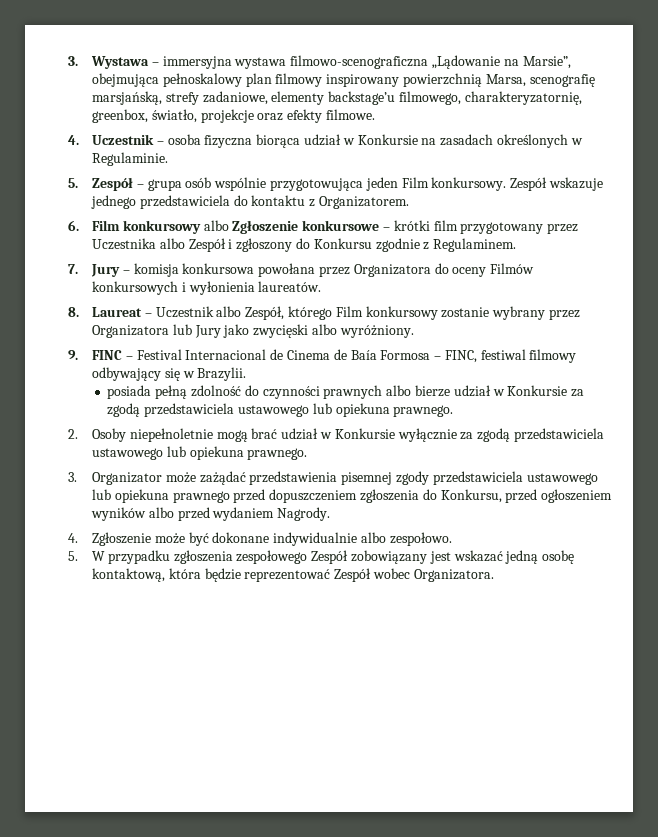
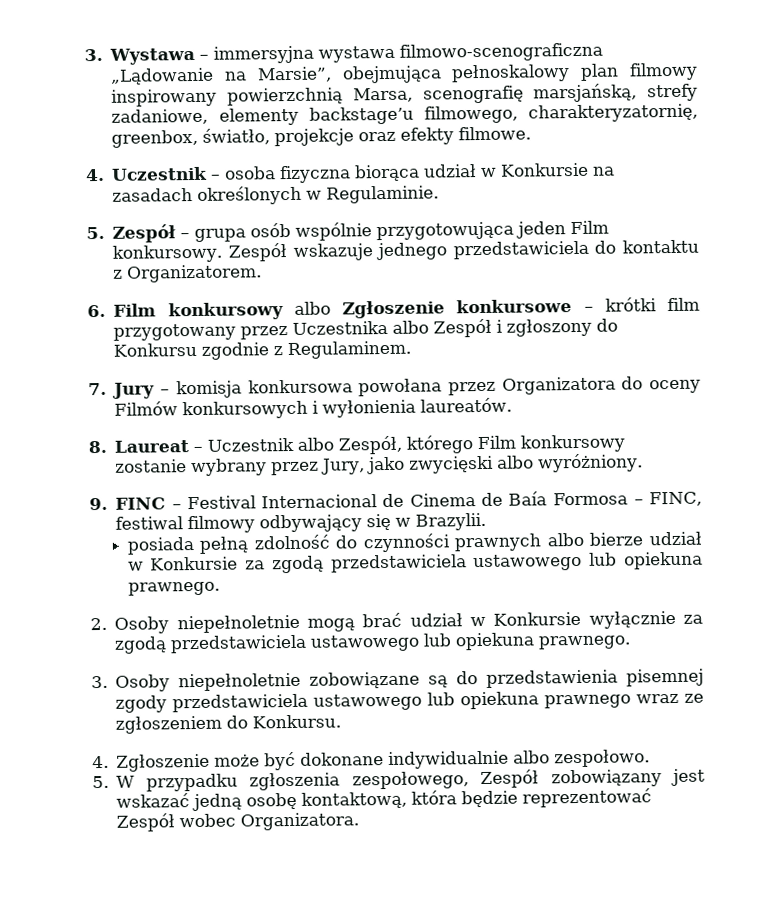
- 8. Laureat – Uczestnik albo Zespół, którego Film konkursowy zostanie wybrany przez Organizatora lub Jury jako zwycięski albo wyróżniony.
+ 8. Laureat – Uczestnik albo Zespół, którego Film konkursowy zostanie wybrany przez Jury, jako zwycięski albo wyróżniony.
- 3. Organizator może zażądać przedstawienia pisemnej zgody przedstawiciela ustawowego lub opiekuna prawnego przed dopuszczeniem zgłoszenia do Konkursu, przed ogłoszeniem wyników albo przed wydaniem Nagrody.
+ 3. Osoby niepełnoletnie zobowiązane są do przedstawienia pisemnej zgody przedstawiciela ustawowego lub opiekuna prawnego wraz ze zgłoszeniem do Konkursu.
- 5. W przypadku zgłoszenia zespołowego Zespół zobowiązany jest wskazać jedną osobę kontaktową, która będzie reprezentować Zespół wobec Organizatora.
+ 5. W przypadku zgłoszenia zespołowego, Zespół zobowiązany jest wskazać jedną osobę kontaktową, która będzie reprezentować Zespół wobec Organizatora.

